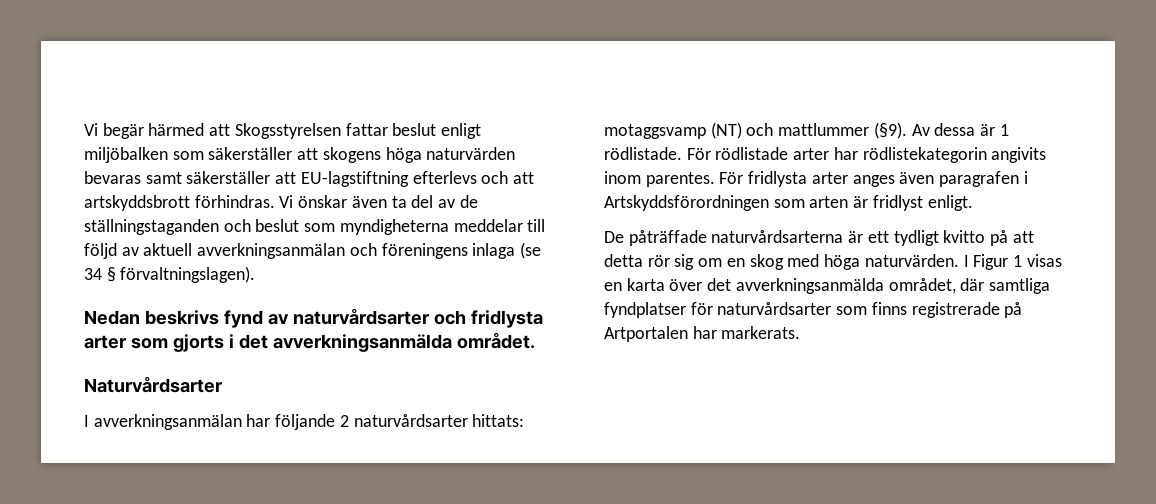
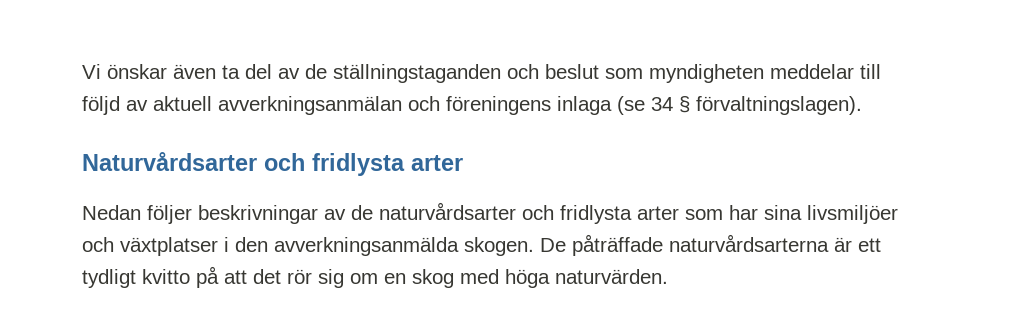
- Vi begär härmed att Skogsstyrelsen fattar beslut enligt miljöbalken som säkerställer att skogens höga naturvärden bevaras samt säkerställer att EU-lagstiftning efterlevs och att artskyddsbrott förhindras. Vi önskar även ta del av de ställningstaganden och beslut som myndigheterna meddelar till följd av aktuell avverkningsanmälan och föreningens inlaga (se 34 § förvaltningslagen).
+ Vi önskar även ta del av de ställningstaganden och beslut som myndigheten meddelar till följd av aktuell avverkningsanmälan och föreningens inlaga (se 34 § förvaltningslagen).
- Nedan beskrivs fynd av naturvårdsarter och fridlysta arter som gjorts i det avverkningsanmälda området.
- Naturvårdsarter
- I avverkningsanmälan har följande 2 naturvårdsarter hittats: motaggsvamp (NT) och mattlummer (§9). Av dessa är 1 rödlistade. För rödlistade arter har rödlistekategorin angivits inom parentes. För fridlysta arter anges även paragrafen i Artskyddsförordningen som arten är fridlyst enligt.
- De påträffade naturvårdsarterna är ett tydligt kvitto på att detta rör sig om en skog med höga naturvärden. I Figur 1 visas en karta över det avverkningsanmälda området, där samtliga fyndplatser för naturvårdsarter som finns registrerade på Artportalen har markerats.
+ Naturvårdsarter och fridlysta arter
+ Nedan följer beskrivningar av de naturvårdsarter och fridlysta arter som har sina livsmiljöer och växtplatser i den avverkningsanmälda skogen. De påträffade naturvårdsarterna är ett tydligt kvitto på att det rör sig om en skog med höga naturvärden.

